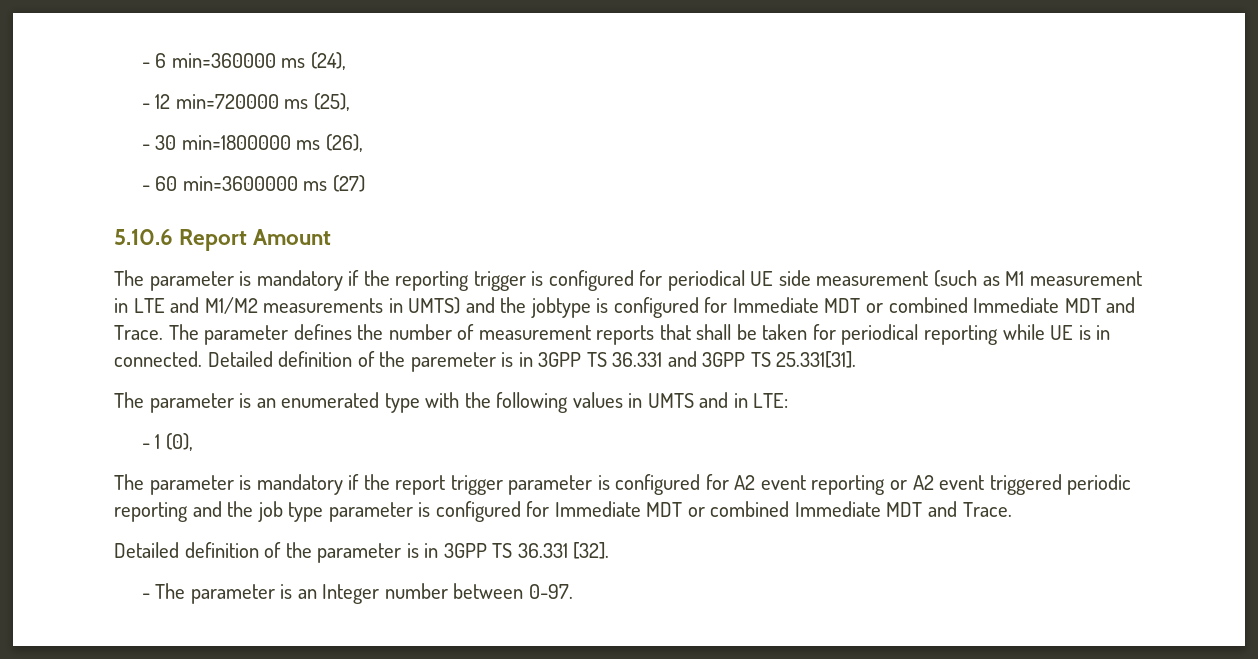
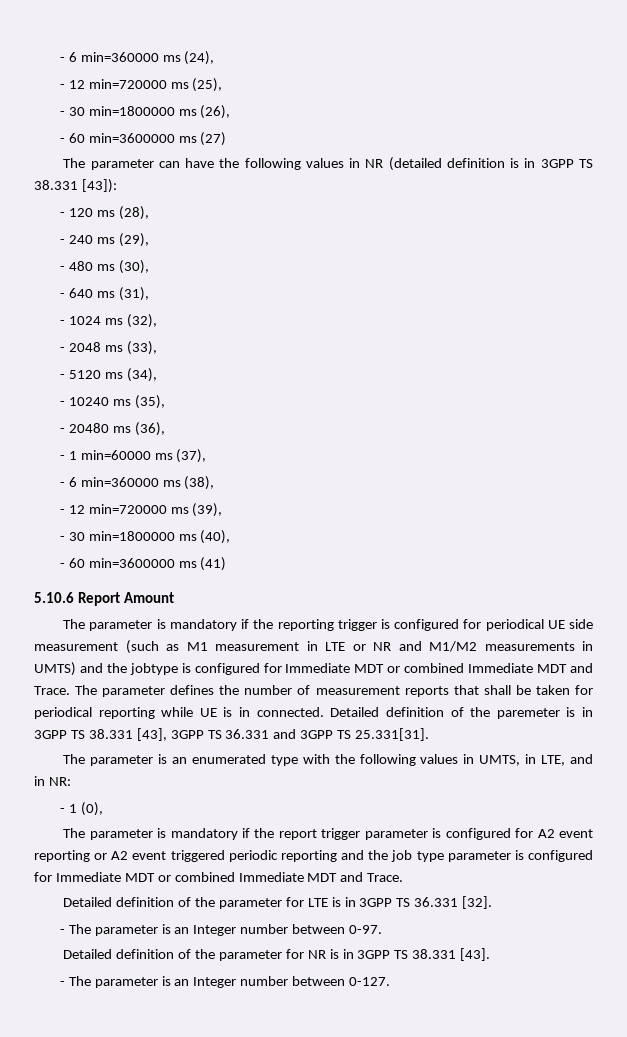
+ The parameter can have the following values in NR (detailed definition is in 3GPP TS 38.331 [43]):
+ - 120 ms (28),
+ - 240 ms (29),
+ - 480 ms (30),
+ - 640 ms (31),
+ - 1024 ms (32),
+ - 2048 ms (33),
+ - 5120 ms (34),
+ - 10240 ms (35),
+ - 20480 ms (36),
+ - 1 min=60000 ms (37),
+ - 6 min=360000 ms (38),
+ - 12 min=720000 ms (39),
+ - 30 min=1800000 ms (40),
+ - 60 min=3600000 ms (41)
- The parameter is mandatory if the reporting trigger is configured for periodical UE side measurement (such as M1 measurement in LTE and M1/M2 measurements in UMTS) and the jobtype is configured for Immediate MDT or combined Immediate MDT and Trace.
+ The parameter is mandatory if the reporting trigger is configured for periodical UE side measurement (such as M1 measurement in LTE or NR and M1/M2 measurements in UMTS) and the jobtype is configured for Immediate MDT or combined Immediate MDT and Trace.
- Detailed definition of the paremeter is in 3GPP TS 36.331 and 3GPP TS 25.331[31].
+ Detailed definition of the paremeter is in 3GPP TS 38.331 [43], 3GPP TS 36.331 and 3GPP TS 25.331[31].
- The parameter is an enumerated type with the following values in UMTS and in LTE:
+ The parameter is an enumerated type with the following values in UMTS, in LTE, and in NR:
- Detailed definition of the parameter is in 3GPP TS 36.331 [32].
+ Detailed definition of the parameter for LTE is in 3GPP TS 36.331 [32].
+ Detailed definition of the parameter for NR is in 3GPP TS 38.331 [43].
+ - The parameter is an Integer number between 0-127.

